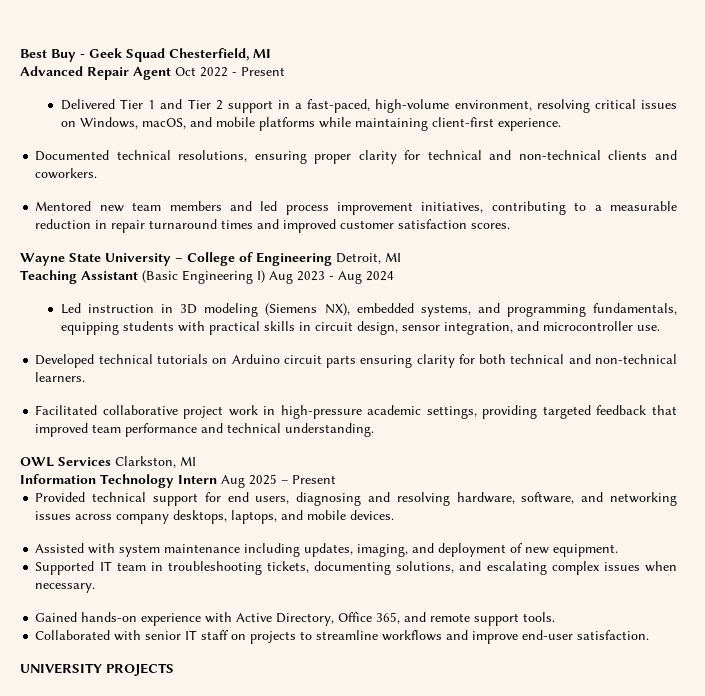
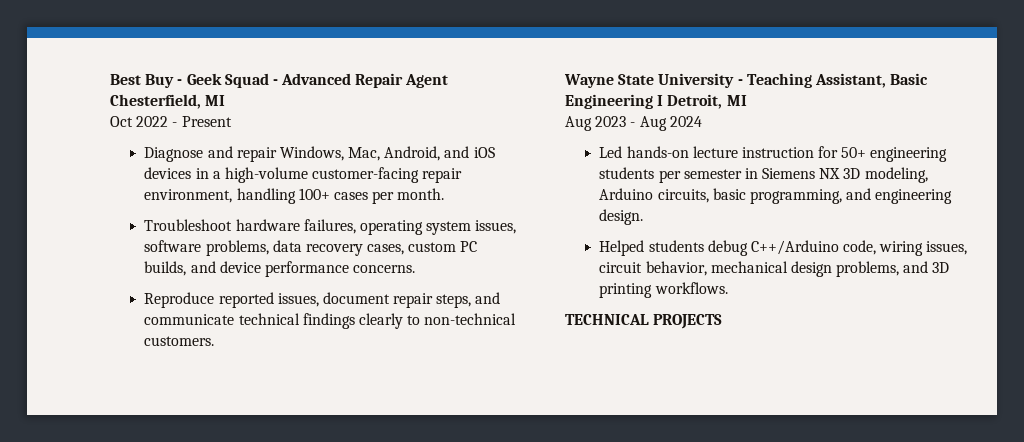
- Best Buy - Geek Squad Chesterfield, MI
+ Best Buy - Geek Squad - Advanced Repair Agent Chesterfield, MI
- Advanced Repair Agent Oct 2022 - Present
+ Oct 2022 - Present
- Delivered Tier 1 and Tier 2 support in a fast-paced, high-volume environment, resolving critical issues on Windows, macOS, and mobile platforms while maintaining client-first experience.
- Documented technical resolutions, ensuring proper clarity for technical and non-technical clients and coworkers.
- Mentored new team members and led process improvement initiatives, contributing to a measurable reduction in repair turnaround times and improved customer satisfaction scores.
- Wayne State University – College of Engineering Detroit, MI
- Teaching Assistant (Basic Engineering I) Aug 2023 - Aug 2024
+ Diagnose and repair Windows, Mac, Android, and iOS devices in a high-volume customer-facing repair environment, handling 100+ cases per month.
+ Troubleshoot hardware failures, operating system issues, software problems, data recovery cases, custom PC builds, and device performance concerns.
+ Reproduce reported issues, document repair steps, and communicate technical findings clearly to non-technical customers.
+ Wayne State University - Teaching Assistant, Basic Engineering I Detroit, MI
+ Aug 2023 - Aug 2024
- Led instruction in 3D modeling (Siemens NX), embedded systems, and programming fundamentals, equipping students with practical skills in circuit design, sensor integration, and microcontroller use.
- Developed technical tutorials on Arduino circuit parts ensuring clarity for both technical and non-technical learners.
- Facilitated collaborative project work in high-pressure academic settings, providing targeted feedback that improved team performance and technical understanding.
- OWL Services Clarkston, MI
- Information Technology Intern Aug 2025 – Present
- Provided technical support for end users, diagnosing and resolving hardware, software, and networking issues across company desktops, laptops, and mobile devices.
- Assisted with system maintenance including updates, imaging, and deployment of new equipment.
- Supported IT team in troubleshooting tickets, documenting solutions, and escalating complex issues when necessary.
- Gained hands-on experience with Active Directory, Office 365, and remote support tools.
- Collaborated with senior IT staff on projects to streamline workflows and improve end-user satisfaction.
- UNIVERSITY PROJECTS
+ Led hands-on lecture instruction for 50+ engineering students per semester in Siemens NX 3D modeling, Arduino circuits, basic programming, and engineering design.
+ Helped students debug C++/Arduino code, wiring issues, circuit behavior, mechanical design problems, and 3D printing workflows.
+ TECHNICAL PROJECTS

